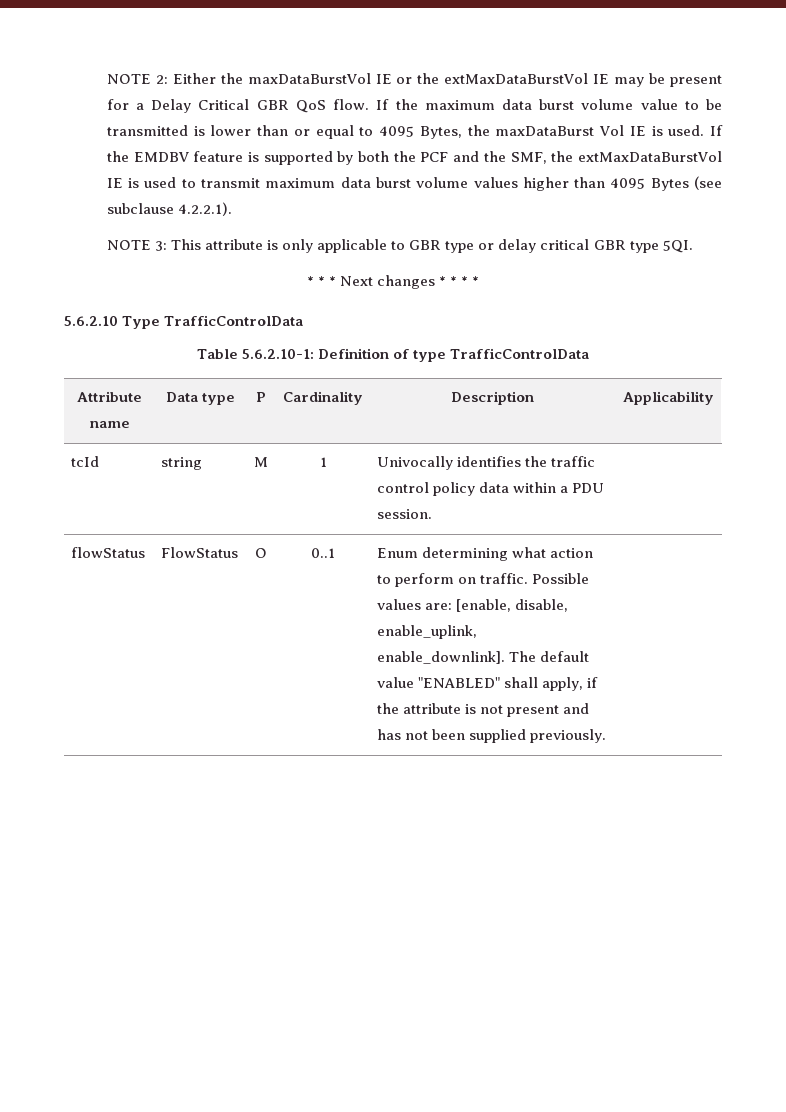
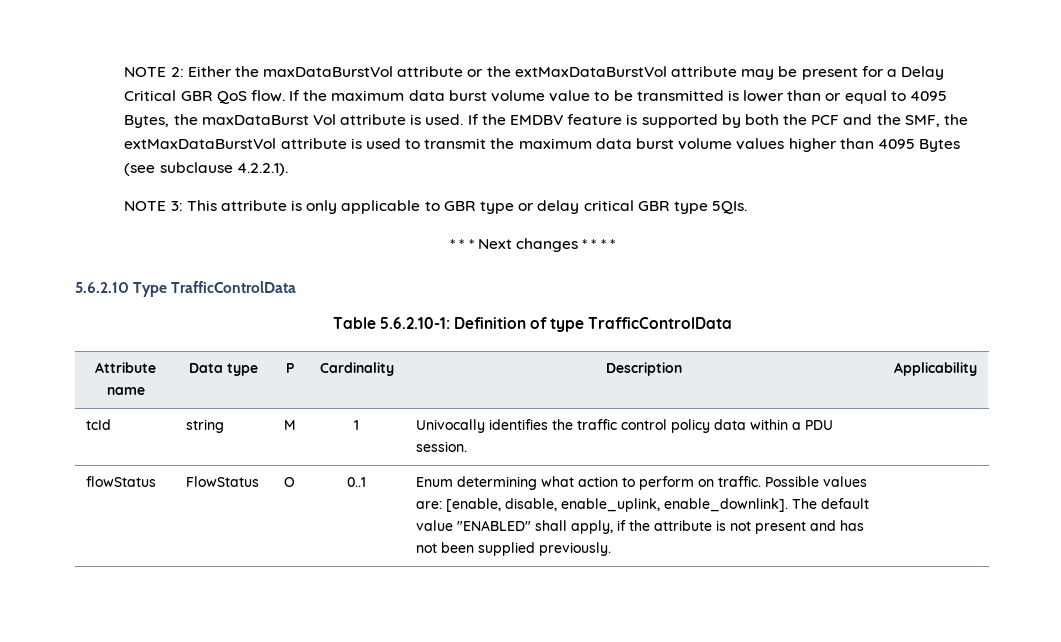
- NOTE 2: Either the maxDataBurstVol IE or the extMaxDataBurstVol IE may be present for a Delay Critical GBR QoS flow.
+ NOTE 2: Either the maxDataBurstVol attribute or the extMaxDataBurstVol attribute may be present for a Delay Critical GBR QoS flow.
- If the maximum data burst volume value to be transmitted is lower than or equal to 4095 Bytes, the maxDataBurst Vol IE is used.
+ If the maximum data burst volume value to be transmitted is lower than or equal to 4095 Bytes, the maxDataBurst Vol attribute is used.
- If the EMDBV feature is supported by both the PCF and the SMF, the extMaxDataBurstVol IE is used to transmit maximum data burst volume values higher than 4095 Bytes (see subclause 4.2.2.1).
+ If the EMDBV feature is supported by both the PCF and the SMF, the extMaxDataBurstVol attribute is used to transmit the maximum data burst volume values higher than 4095 Bytes (see subclause 4.2.2.1).
- NOTE 3: This attribute is only applicable to GBR type or delay critical GBR type 5QI.
+ NOTE 3: This attribute is only applicable to GBR type or delay critical GBR type 5QIs.

